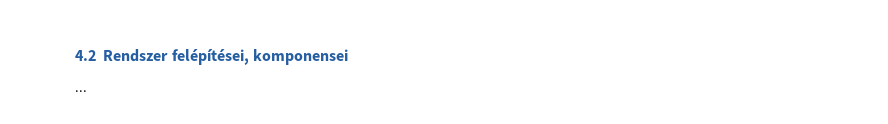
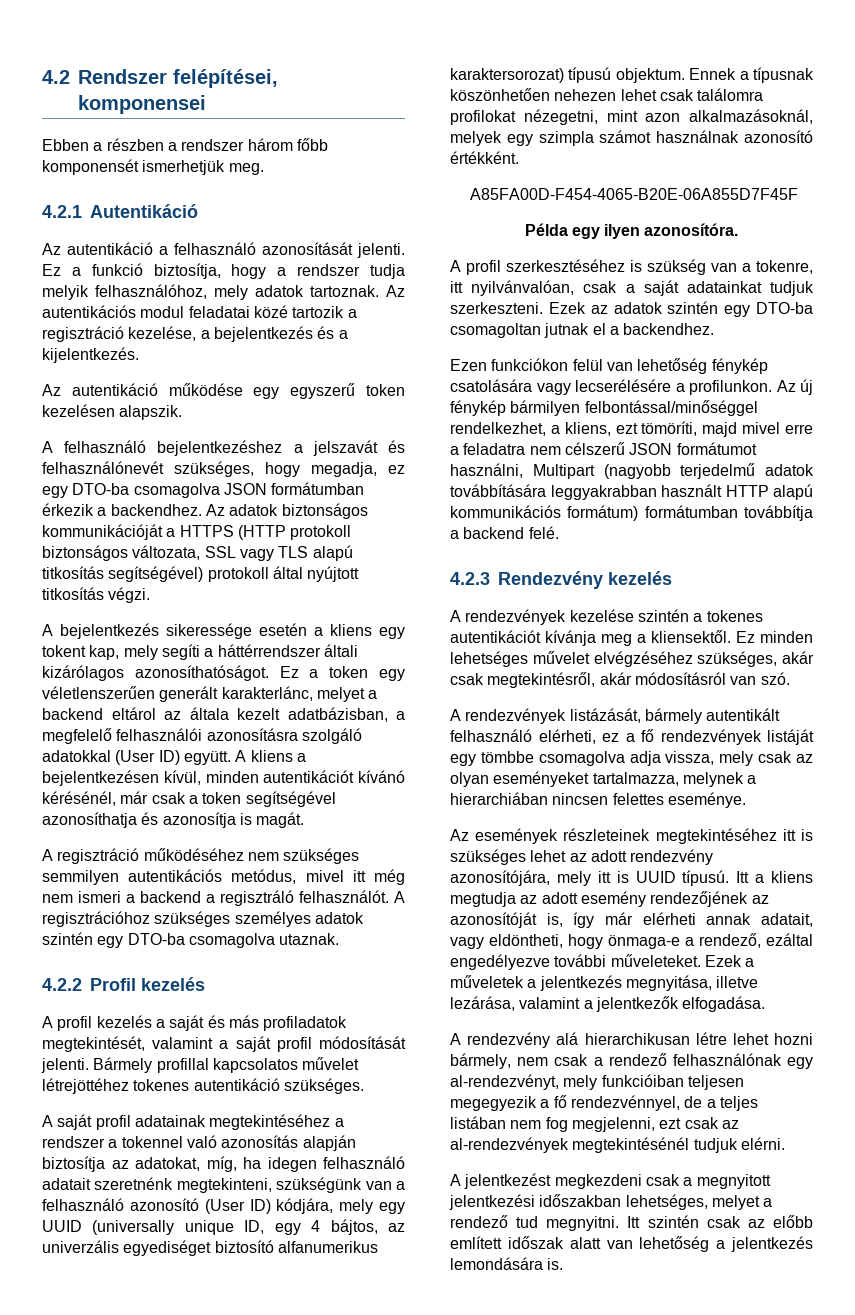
- ...
+ Ebben a részben a rendszer három főbb komponensét ismerhetjük meg.
+ 4.2.1 Autentikáció
+ Az autentikáció a felhasználó azonosítását jelenti. Ez a funkció biztosítja, hogy a rendszer tudja melyik felhasználóhoz, mely adatok tartoznak. Az autentikációs modul feladatai közé tartozik a regisztráció kezelése, a bejelentkezés és a kijelentkezés.
+ Az autentikáció működése egy egyszerű token kezelésen alapszik.
+ A felhasználó bejelentkezéshez a jelszavát és felhasználónevét szükséges, hogy megadja, ez egy DTO-ba csomagolva JSON formátumban érkezik a backendhez. Az adatok biztonságos kommunikációját a HTTPS (HTTP protokoll biztonságos változata, SSL vagy TLS alapú titkosítás segítségével) protokoll által nyújtott titkosítás végzi.
+ A bejelentkezés sikeressége esetén a kliens egy tokent kap, mely segíti a háttérrendszer általi kizárólagos azonosíthatóságot. Ez a token egy véletlenszerűen generált karakterlánc, melyet a backend eltárol az általa kezelt adatbázisban, a megfelelő felhasználói azonosításra szolgáló adatokkal (User ID) együtt. A kliens a bejelentkezésen kívül, minden autentikációt kívánó kérésénél, már csak a token segítségével azonosíthatja és azonosítja is magát.
+ A regisztráció működéséhez nem szükséges semmilyen autentikációs metódus, mivel itt még nem ismeri a backend a regisztráló felhasználót. A regisztrációhoz szükséges személyes adatok szintén egy DTO-ba csomagolva utaznak.
+ 4.2.2 Profil kezelés
+ A profil kezelés a saját és más profiladatok megtekintését, valamint a saját profil módosítását jelenti. Bármely profillal kapcsolatos művelet létrejöttéhez tokenes autentikáció szükséges.
+ A saját profil adatainak megtekintéséhez a rendszer a tokennel való azonosítás alapján biztosítja az adatokat, míg, ha idegen felhasználó adatait szeretnénk megtekinteni, szükségünk van a felhasználó azonosító (User ID) kódjára, mely egy UUID (universally unique ID, egy 4 bájtos, az univerzális egyediséget biztosító alfanumerikus karaktersorozat) típusú objektum. Ennek a típusnak köszönhetően nehezen lehet csak találomra profilokat nézegetni, mint azon alkalmazásoknál, melyek egy szimpla számot használnak azonosító értékként.
+ A85FA00D-F454-4065-B20E-06A855D7F45F
+ Példa egy ilyen azonosítóra.
+ A profil szerkesztéséhez is szükség van a tokenre, itt nyilvánvalóan, csak a saját adatainkat tudjuk szerkeszteni. Ezek az adatok szintén egy DTO-ba csomagoltan jutnak el a backendhez.
+ Ezen funkciókon felül van lehetőség fénykép csatolására vagy lecserélésére a profilunkon. Az új fénykép bármilyen felbontással/minőséggel rendelkezhet, a kliens, ezt tömöríti, majd mivel erre a feladatra nem célszerű JSON formátumot használni, Multipart (nagyobb terjedelmű adatok továbbítására leggyakrabban használt HTTP alapú kommunikációs formátum) formátumban továbbítja a backend felé.
+ 4.2.3 Rendezvény kezelés
+ A rendezvények kezelése szintén a tokenes autentikációt kívánja meg a kliensektől. Ez minden lehetséges művelet elvégzéséhez szükséges, akár csak megtekintésről, akár módosításról van szó.
+ A rendezvények listázását, bármely autentikált felhasználó elérheti, ez a fő rendezvények listáját egy tömbbe csomagolva adja vissza, mely csak az olyan eseményeket tartalmazza, melynek a hierarchiában nincsen felettes eseménye.
+ Az események részleteinek megtekintéséhez itt is szükséges lehet az adott rendezvény azonosítójára, mely itt is UUID típusú. Itt a kliens megtudja az adott esemény rendezőjének az azonosítóját is, így már elérheti annak adatait, vagy eldöntheti, hogy önmaga-e a rendező, ezáltal engedélyezve további műveleteket. Ezek a műveletek a jelentkezés megnyitása, illetve lezárása, valamint a jelentkezők elfogadása.
+ A rendezvény alá hierarchikusan létre lehet hozni bármely, nem csak a rendező felhasználónak egy al-rendezvényt, mely funkcióiban teljesen megegyezik a fő rendezvénnyel, de a teljes listában nem fog megjelenni, ezt csak az al-rendezvények megtekintésénél tudjuk elérni.
+ A jelentkezést megkezdeni csak a megnyitott jelentkezési időszakban lehetséges, melyet a rendező tud megnyitni. Itt szintén csak az előbb említett időszak alatt van lehetőség a jelentkezés lemondására is.

